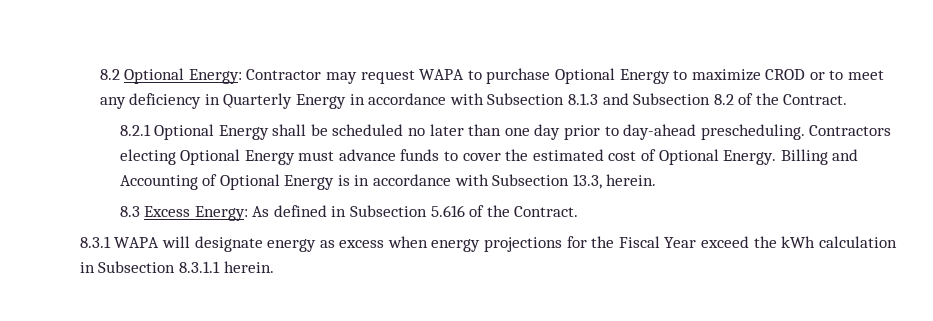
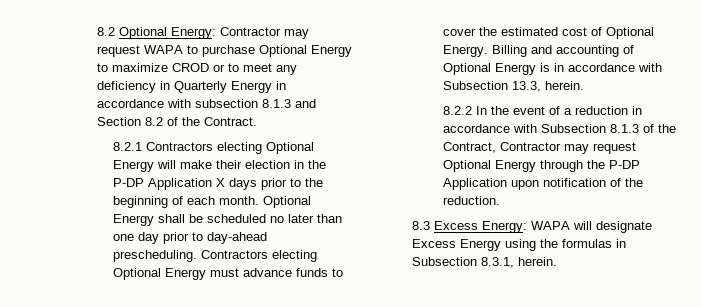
- 8.2 Optional Energy: Contractor may request WAPA to purchase Optional Energy to maximize CROD or to meet any deficiency in Quarterly Energy in accordance with Subsection 8.1.3 and Subsection 8.2 of the Contract.
+ 8.2 Optional Energy: Contractor may request WAPA to purchase Optional Energy to maximize CROD or to meet any deficiency in Quarterly Energy in accordance with subsection 8.1.3 and Section 8.2 of the Contract.
- 8.2.1 Optional Energy shall be scheduled no later than one day prior to day-ahead prescheduling.
+ 8.2.1 Contractors electing Optional Energy will make their election in the P-DP Application X days prior to the beginning of each month. Optional Energy shall be scheduled no later than one day prior to day-ahead prescheduling.
- Billing and Accounting of Optional Energy is in accordance with Subsection 13.3, herein.
+ Billing and accounting of Optional Energy is in accordance with Subsection 13.3, herein.
- 8.3 Excess Energy: As defined in Subsection 5.616 of the Contract.
- 8.3.1 WAPA will designate energy as excess when energy projections for the Fiscal Year exceed the kWh calculation in Subsection 8.3.1.1 herein.
+ 8.2.2 In the event of a reduction in accordance with Subsection 8.1.3 of the Contract, Contractor may request Optional Energy through the P-DP Application upon notification of the reduction.
+ 8.3 Excess Energy: WAPA will designate Excess Energy using the formulas in Subsection 8.3.1, herein.

